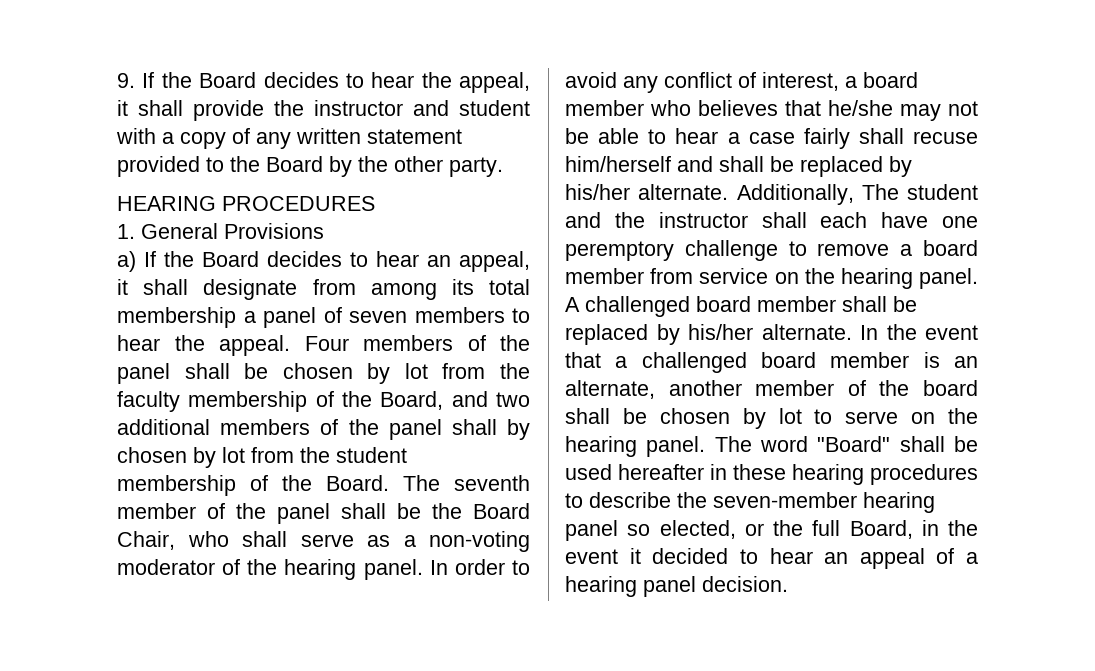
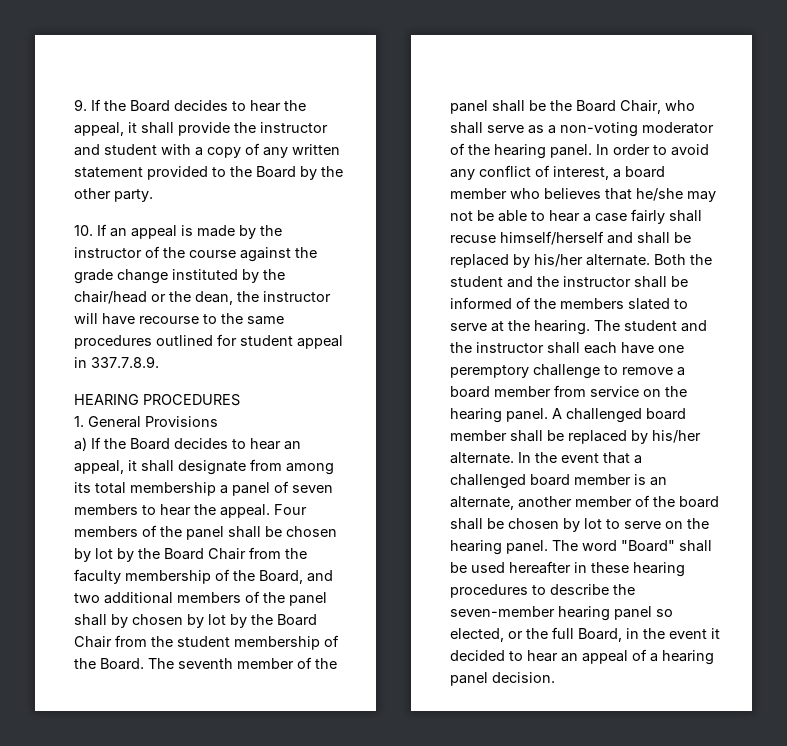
+ 10. If an appeal is made by the instructor of the course against the grade change instituted by the chair/head or the dean, the instructor will have recourse to the same procedures outlined for student appeal in 337.7.8.9.
- Four members of the panel shall be chosen by lot from the faculty membership of the Board, and two additional members of the panel shall by chosen by lot from the student membership of the Board.
+ Four members of the panel shall be chosen by lot by the Board Chair from the faculty membership of the Board, and two additional members of the panel shall by chosen by lot by the Board Chair from the student membership of the Board.
- In order to avoid any conflict of interest, a board member who believes that he/she may not be able to hear a case fairly shall recuse him/herself and shall be replaced by his/her alternate.
+ In order to avoid any conflict of interest, a board member who believes that he/she may not be able to hear a case fairly shall recuse himself/herself and shall be replaced by his/her alternate.
- Additionally, The student and the instructor shall each have one peremptory challenge to remove a board member from service on the hearing panel.
+ Both the student and the instructor shall be informed of the members slated to serve at the hearing. The student and the instructor shall each have one peremptory challenge to remove a board member from service on the hearing panel.

